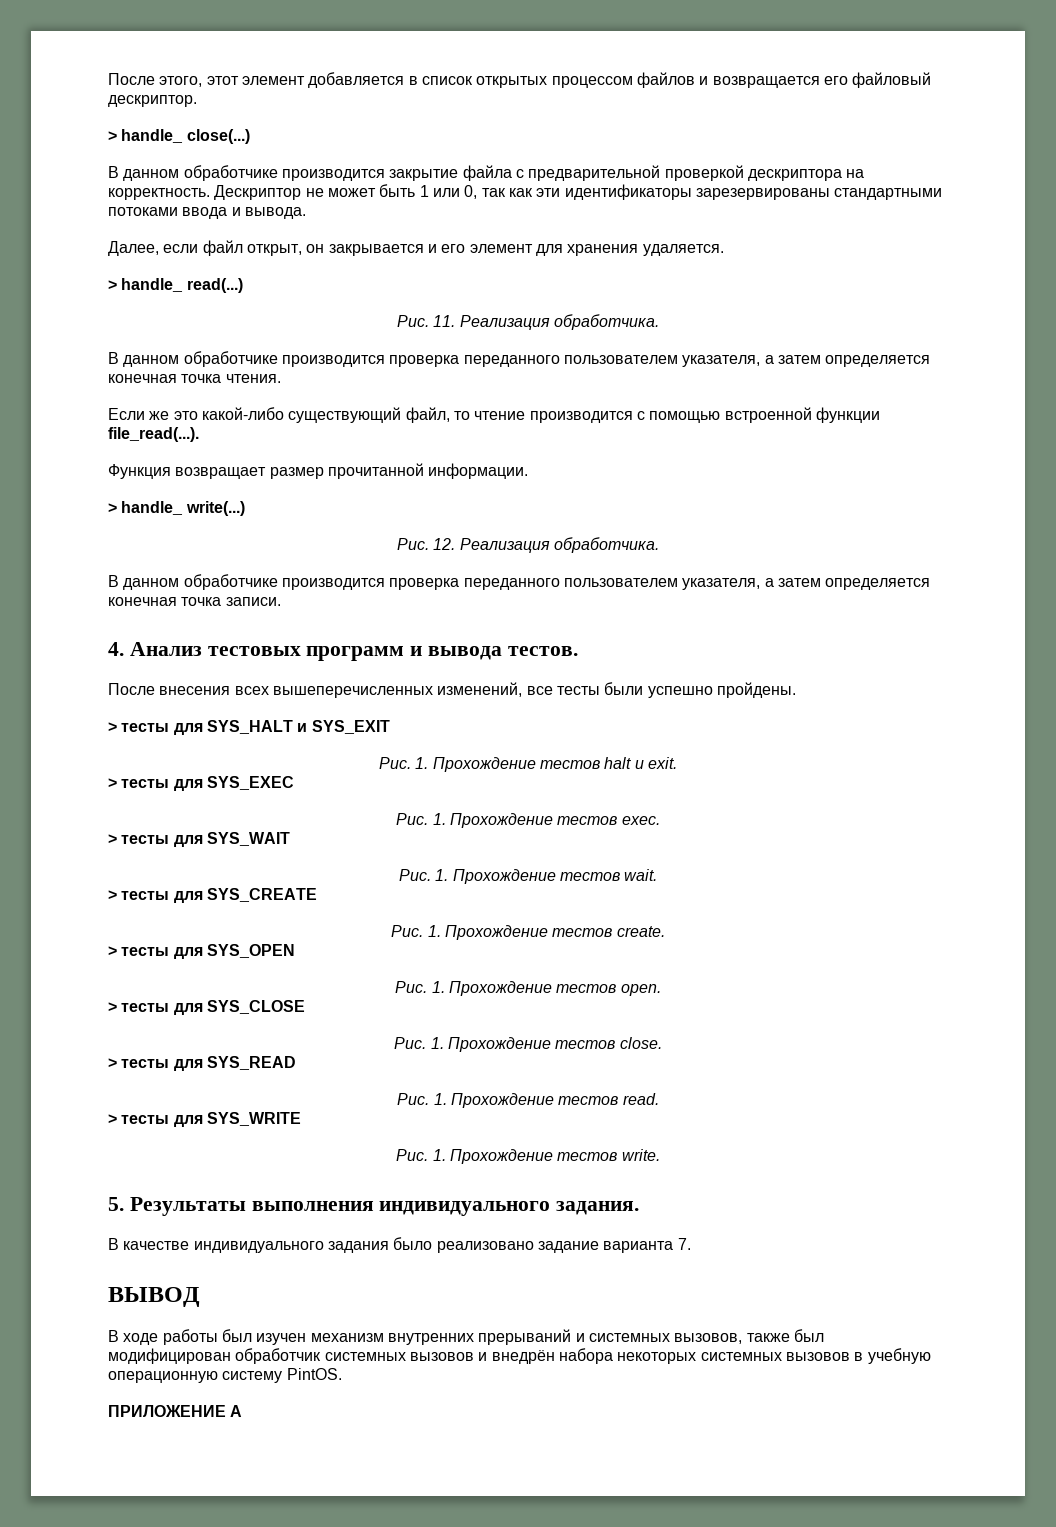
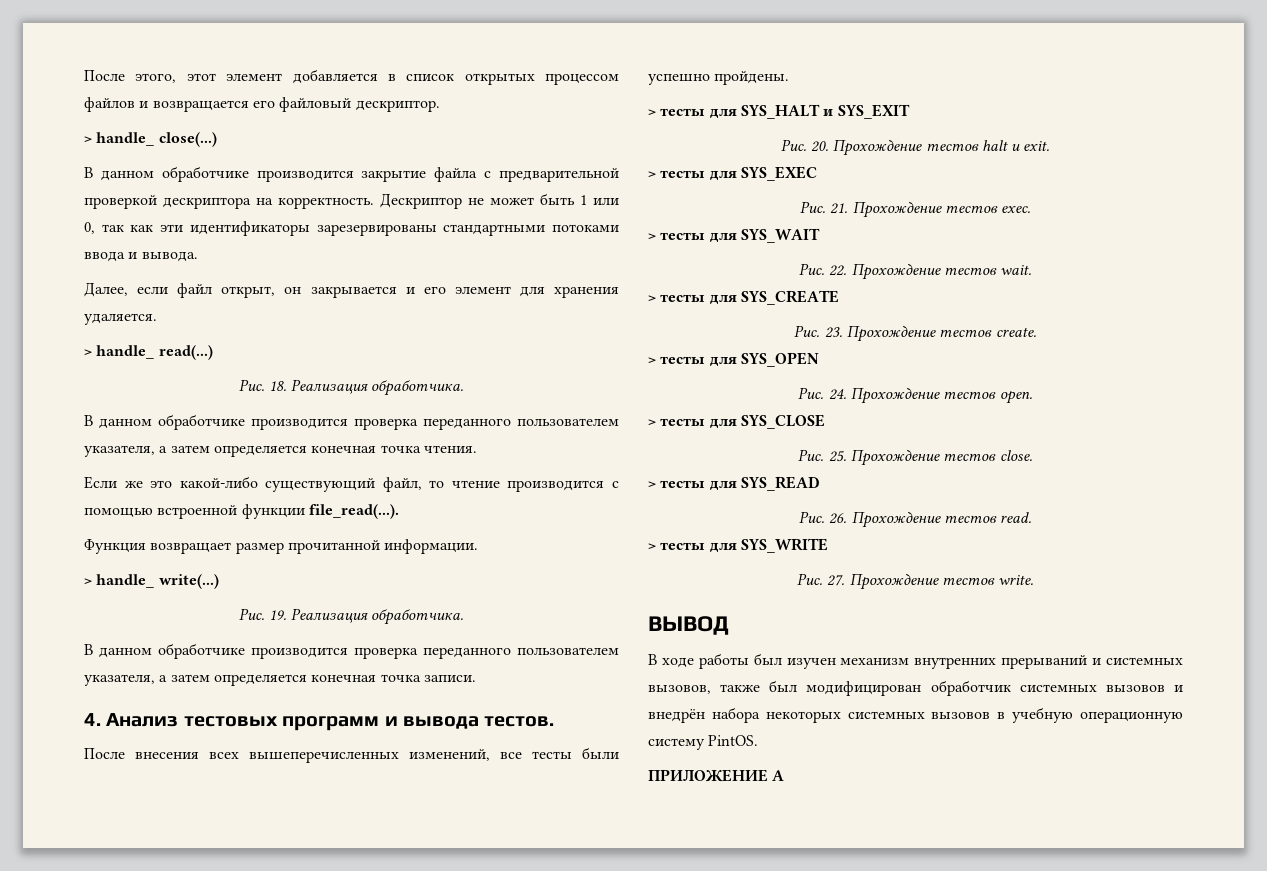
- Рис. 11. Реализация обработчика.
+ Рис. 18. Реализация обработчика.
- Рис. 12. Реализация обработчика.
+ Рис. 19. Реализация обработчика.
- Рис. 1. Прохождение тестов halt и exit.
+ Рис. 20. Прохождение тестов halt и exit.
- Рис. 1. Прохождение тестов exec.
+ Рис. 21. Прохождение тестов exec.
- Рис. 1. Прохождение тестов wait.
+ Рис. 22. Прохождение тестов wait.
- Рис. 1. Прохождение тестов create.
+ Рис. 23. Прохождение тестов create.
- Рис. 1. Прохождение тестов open.
+ Рис. 24. Прохождение тестов open.
- Рис. 1. Прохождение тестов close.
+ Рис. 25. Прохождение тестов close.
- Рис. 1. Прохождение тестов read.
+ Рис. 26. Прохождение тестов read.
- Рис. 1. Прохождение тестов write.
+ Рис. 27. Прохождение тестов write.
- 5. Результаты выполнения индивидуального задания.
- В качестве индивидуального задания было реализовано задание варианта 7.

